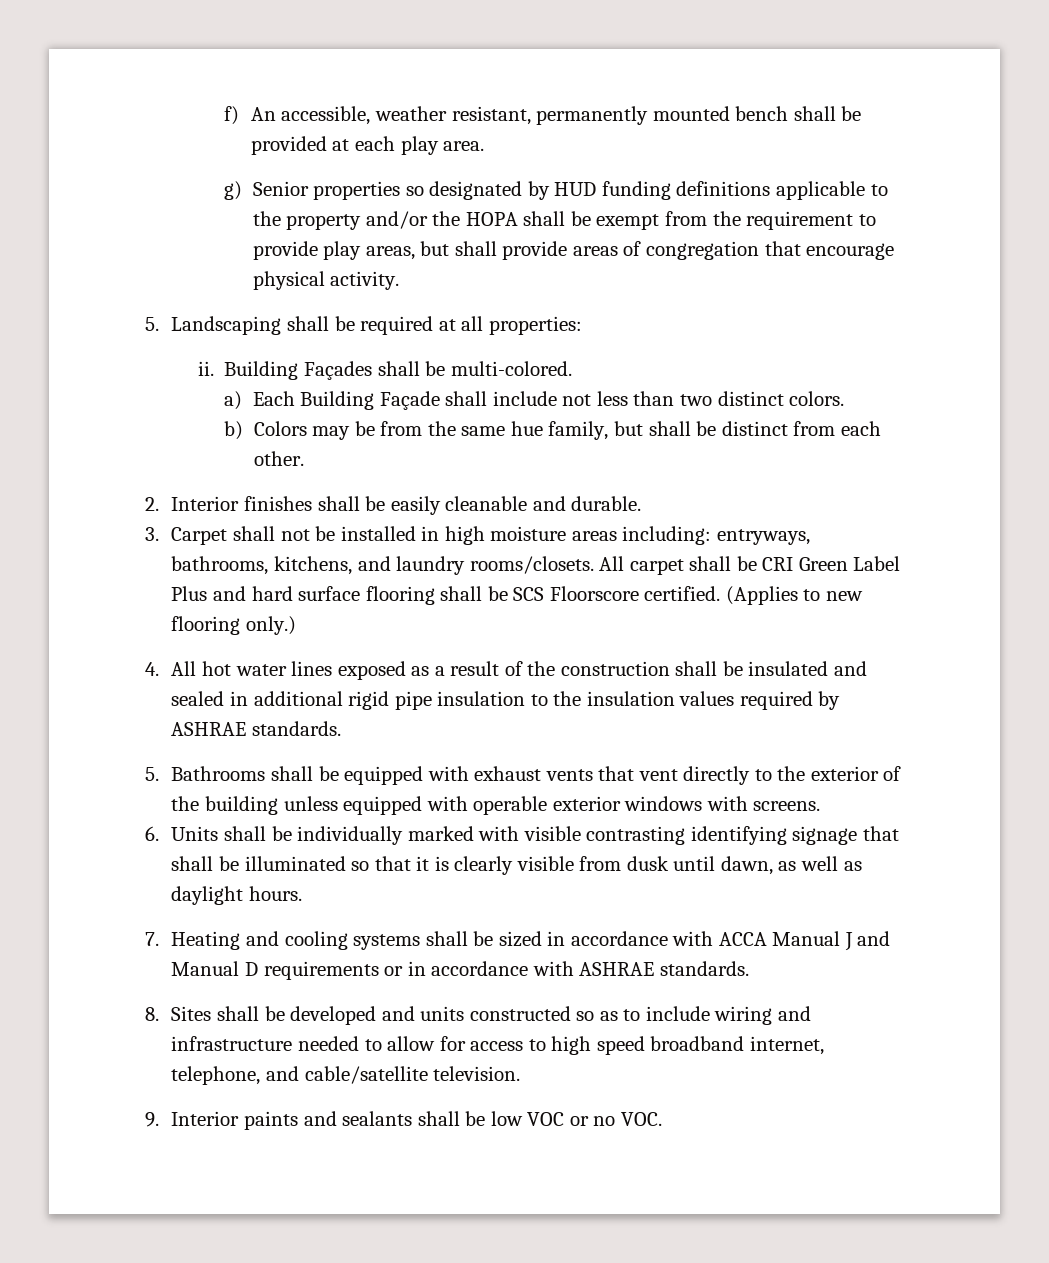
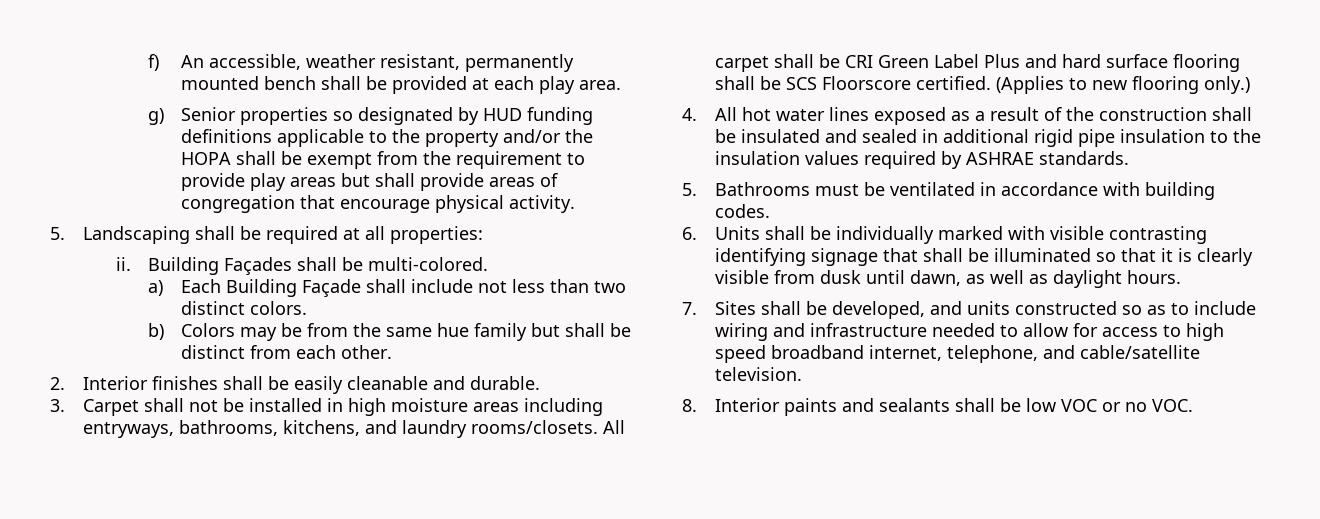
- g) Senior properties so designated by HUD funding definitions applicable to the property and/or the HOPA shall be exempt from the requirement to provide play areas, but shall provide areas of congregation that encourage physical activity.
+ g) Senior properties so designated by HUD funding definitions applicable to the property and/or the HOPA shall be exempt from the requirement to provide play areas but shall provide areas of congregation that encourage physical activity.
- b) Colors may be from the same hue family, but shall be distinct from each other.
+ b) Colors may be from the same hue family but shall be distinct from each other.
- 3. Carpet shall not be installed in high moisture areas including: entryways, bathrooms, kitchens, and laundry rooms/closets.
+ 3. Carpet shall not be installed in high moisture areas including entryways, bathrooms, kitchens, and laundry rooms/closets.
- 5. Bathrooms shall be equipped with exhaust vents that vent directly to the exterior of the building unless equipped with operable exterior windows with screens.
+ 5. Bathrooms must be ventilated in accordance with building codes.
- 7. Heating and cooling systems shall be sized in accordance with ACCA Manual J and Manual D requirements or in accordance with ASHRAE standards.
- 8. Sites shall be developed and units constructed so as to include wiring and infrastructure needed to allow for access to high speed broadband internet, telephone, and cable/satellite television.
+ 7. Sites shall be developed, and units constructed so as to include wiring and infrastructure needed to allow for access to high speed broadband internet, telephone, and cable/satellite television.
- 9. Interior paints and sealants shall be low VOC or no VOC.
+ 8. Interior paints and sealants shall be low VOC or no VOC.

